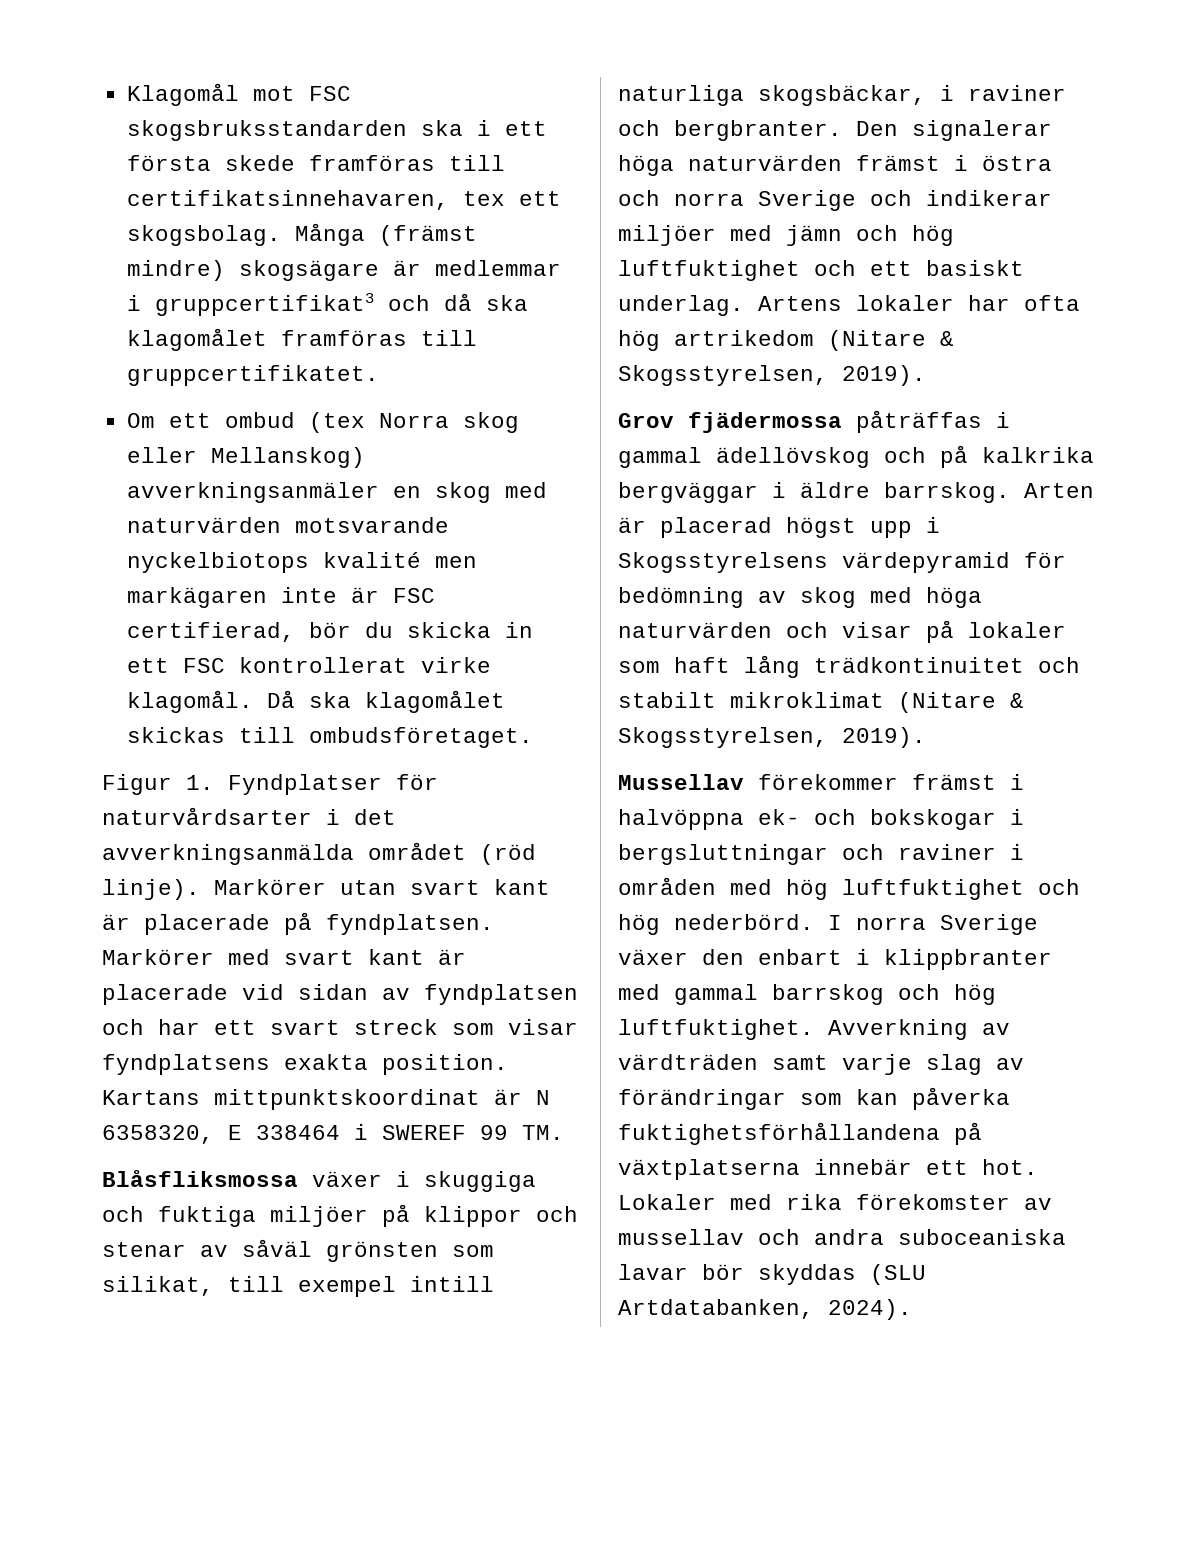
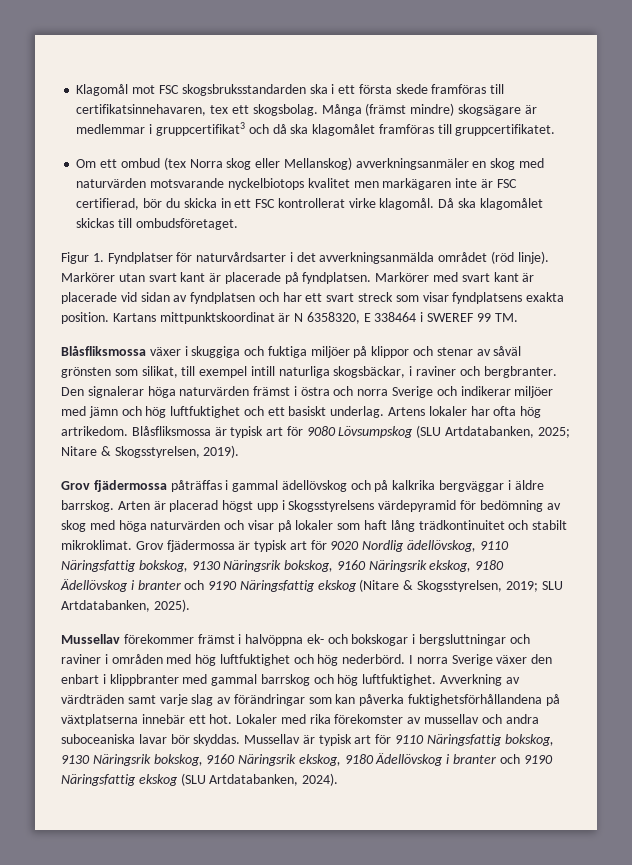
- Om ett ombud (tex Norra skog eller Mellanskog) avverkningsanmäler en skog med naturvärden motsvarande nyckelbiotops kvalité men markägaren inte är FSC certifierad, bör du skicka in ett FSC kontrollerat virke klagomål.
+ Om ett ombud (tex Norra skog eller Mellanskog) avverkningsanmäler en skog med naturvärden motsvarande nyckelbiotops kvalitet men markägaren inte är FSC certifierad, bör du skicka in ett FSC kontrollerat virke klagomål.
- Artens lokaler har ofta hög artrikedom (Nitare & Skogsstyrelsen, 2019).
+ Artens lokaler har ofta hög artrikedom. Blåsfliksmossa är typisk art för 9080 Lövsumpskog (SLU Artdatabanken, 2025; Nitare & Skogsstyrelsen, 2019).
- Arten är placerad högst upp i Skogsstyrelsens värdepyramid för bedömning av skog med höga naturvärden och visar på lokaler som haft lång trädkontinuitet och stabilt mikroklimat (Nitare & Skogsstyrelsen, 2019).
+ Arten är placerad högst upp i Skogsstyrelsens värdepyramid för bedömning av skog med höga naturvärden och visar på lokaler som haft lång trädkontinuitet och stabilt mikroklimat. Grov fjädermossa är typisk art för 9020 Nordlig ädellövskog, 9110 Näringsfattig bokskog, 9130 Näringsrik bokskog, 9160 Näringsrik ekskog, 9180 Ädellövskog i branter och 9190 Näringsfattig ekskog (Nitare & Skogsstyrelsen, 2019; SLU Artdatabanken, 2025).
- Lokaler med rika förekomster av mussellav och andra suboceaniska lavar bör skyddas (SLU Artdatabanken, 2024).
+ Lokaler med rika förekomster av mussellav och andra suboceaniska lavar bör skyddas. Mussellav är typisk art för 9110 Näringsfattig bokskog, 9130 Näringsrik bokskog, 9160 Näringsrik ekskog, 9180 Ädellövskog i branter och 9190 Näringsfattig ekskog (SLU Artdatabanken, 2024).

